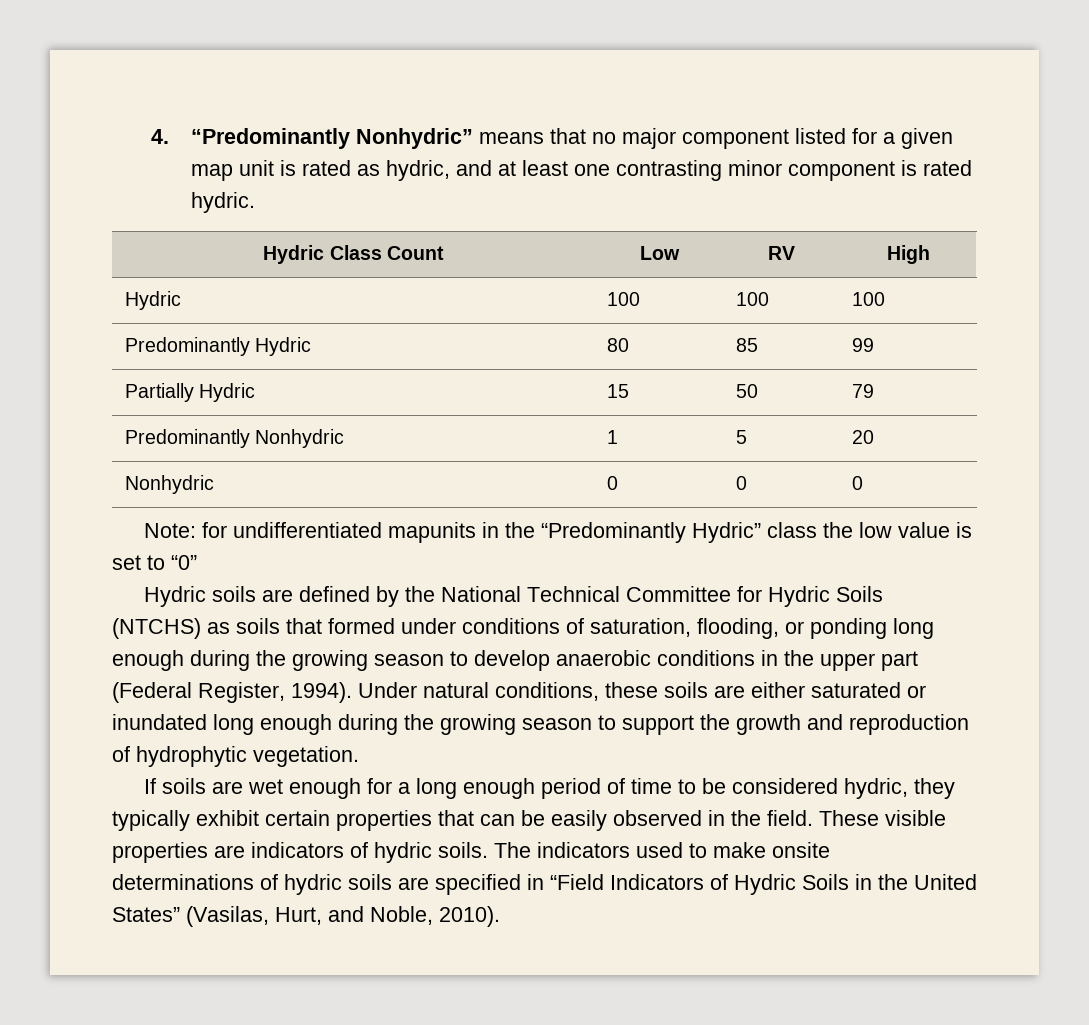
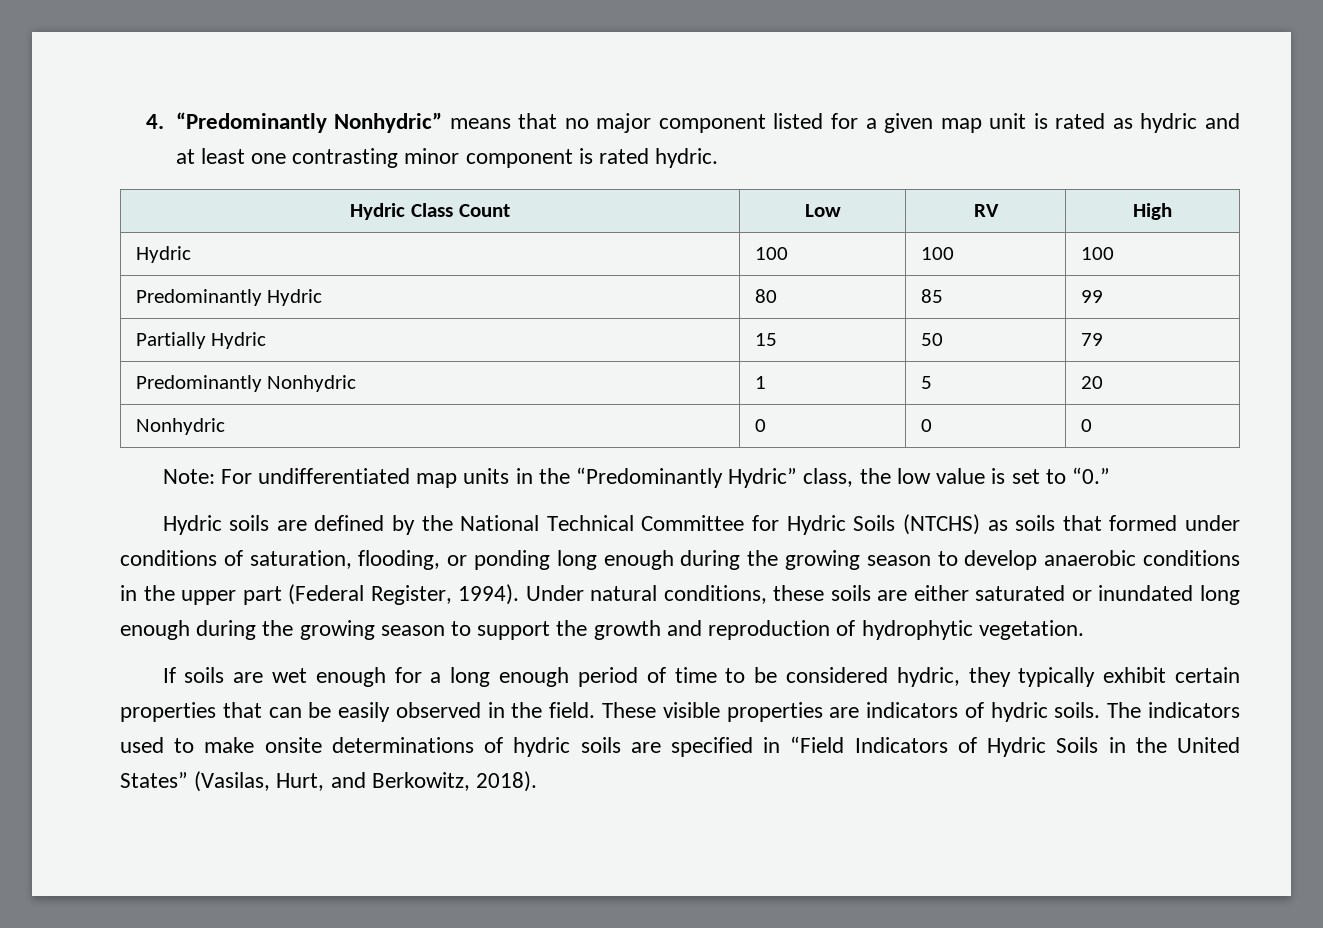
- 4. “Predominantly Nonhydric” means that no major component listed for a given map unit is rated as hydric, and at least one contrasting minor component is rated hydric.
+ 4. “Predominantly Nonhydric” means that no major component listed for a given map unit is rated as hydric and at least one contrasting minor component is rated hydric.
- Note: for undifferentiated mapunits in the “Predominantly Hydric” class the low value is set to “0”
+ Note: For undifferentiated map units in the “Predominantly Hydric” class, the low value is set to “0.”
- The indicators used to make onsite determinations of hydric soils are specified in “Field Indicators of Hydric Soils in the United States” (Vasilas, Hurt, and Noble, 2010).
+ The indicators used to make onsite determinations of hydric soils are specified in “Field Indicators of Hydric Soils in the United States” (Vasilas, Hurt, and Berkowitz, 2018).

